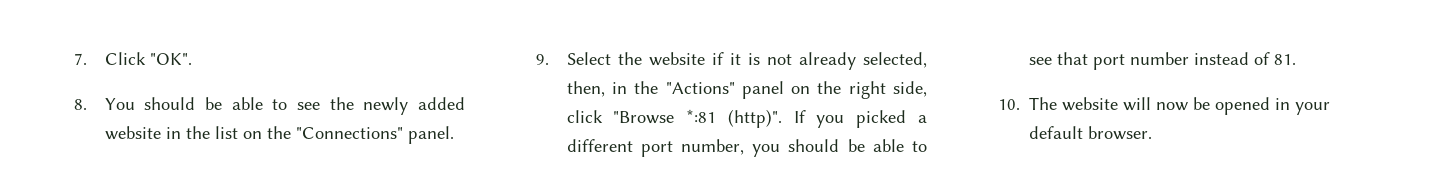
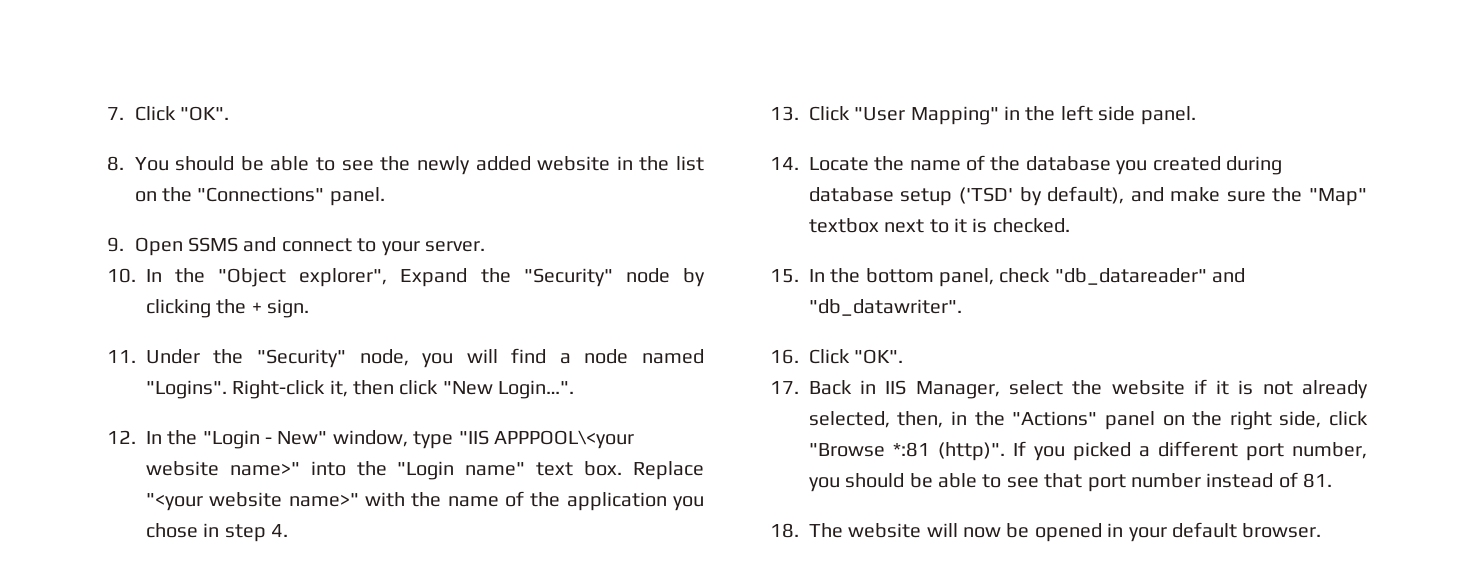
- 9. Select the website if it is not already selected, then, in the "Actions" panel on the right side, click "Browse *:81 (http)".
+ 9. Open SSMS and connect to your server.
+ 10. In the "Object explorer", Expand the "Security" node by clicking the + sign.
+ 11. Under the "Security" node, you will find a node named "Logins". Right-click it, then click "New Login…".
+ 12. In the "Login - New" window, type "IIS APPPOOL\<your website name>" into the "Login name" text box. Replace "<your website name>" with the name of the application you chose in step 4.
+ 13. Click "User Mapping" in the left side panel.
+ 14. Locate the name of the database you created during database setup ('TSD' by default), and make sure the "Map" textbox next to it is checked.
+ 15. In the bottom panel, check "db_datareader" and "db_datawriter".
+ 16. Click "OK".
+ 17. Back in IIS Manager, select the website if it is not already selected, then, in the "Actions" panel on the right side, click "Browse *:81 (http)".
- 10. The website will now be opened in your default browser.
+ 18. The website will now be opened in your default browser.

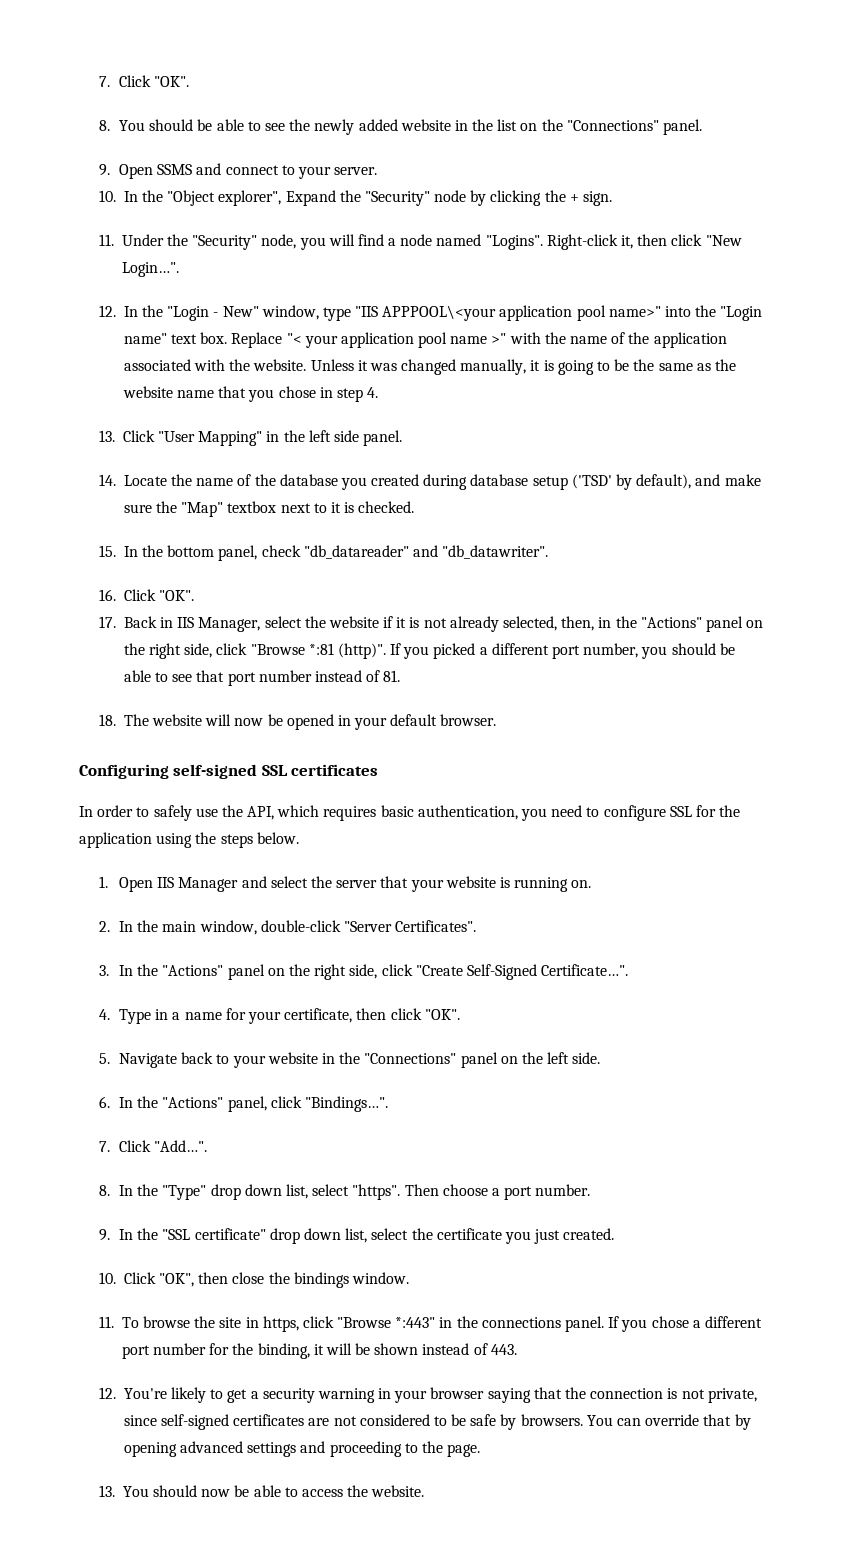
- 12. In the "Login - New" window, type "IIS APPPOOL\<your website name>" into the "Login name" text box.
+ 12. In the "Login - New" window, type "IIS APPPOOL\<your application pool name>" into the "Login name" text box.
- Replace "<your website name>" with the name of the application you chose in step 4.
+ Replace "< your application pool name >" with the name of the application associated with the website. Unless it was changed manually, it is going to be the same as the website name that you chose in step 4.
+ Configuring self-signed SSL certificates
+ In order to safely use the API, which requires basic authentication, you need to configure SSL for the application using the steps below.
+ 1. Open IIS Manager and select the server that your website is running on.
+ 2. In the main window, double-click "Server Certificates".
+ 3. In the "Actions" panel on the right side, click "Create Self-Signed Certificate…".
+ 4. Type in a name for your certificate, then click "OK".
+ 5. Navigate back to your website in the "Connections" panel on the left side.
+ 6. In the "Actions" panel, click "Bindings…".
+ 7. Click "Add…".
+ 8. In the "Type" drop down list, select "https". Then choose a port number.
+ 9. In the "SSL certificate" drop down list, select the certificate you just created.
+ 10. Click "OK", then close the bindings window.
+ 11. To browse the site in https, click "Browse *:443" in the connections panel. If you chose a different port number for the binding, it will be shown instead of 443.
+ 12. You're likely to get a security warning in your browser saying that the connection is not private, since self-signed certificates are not considered to be safe by browsers. You can override that by opening advanced settings and proceeding to the page.
+ 13. You should now be able to access the website.

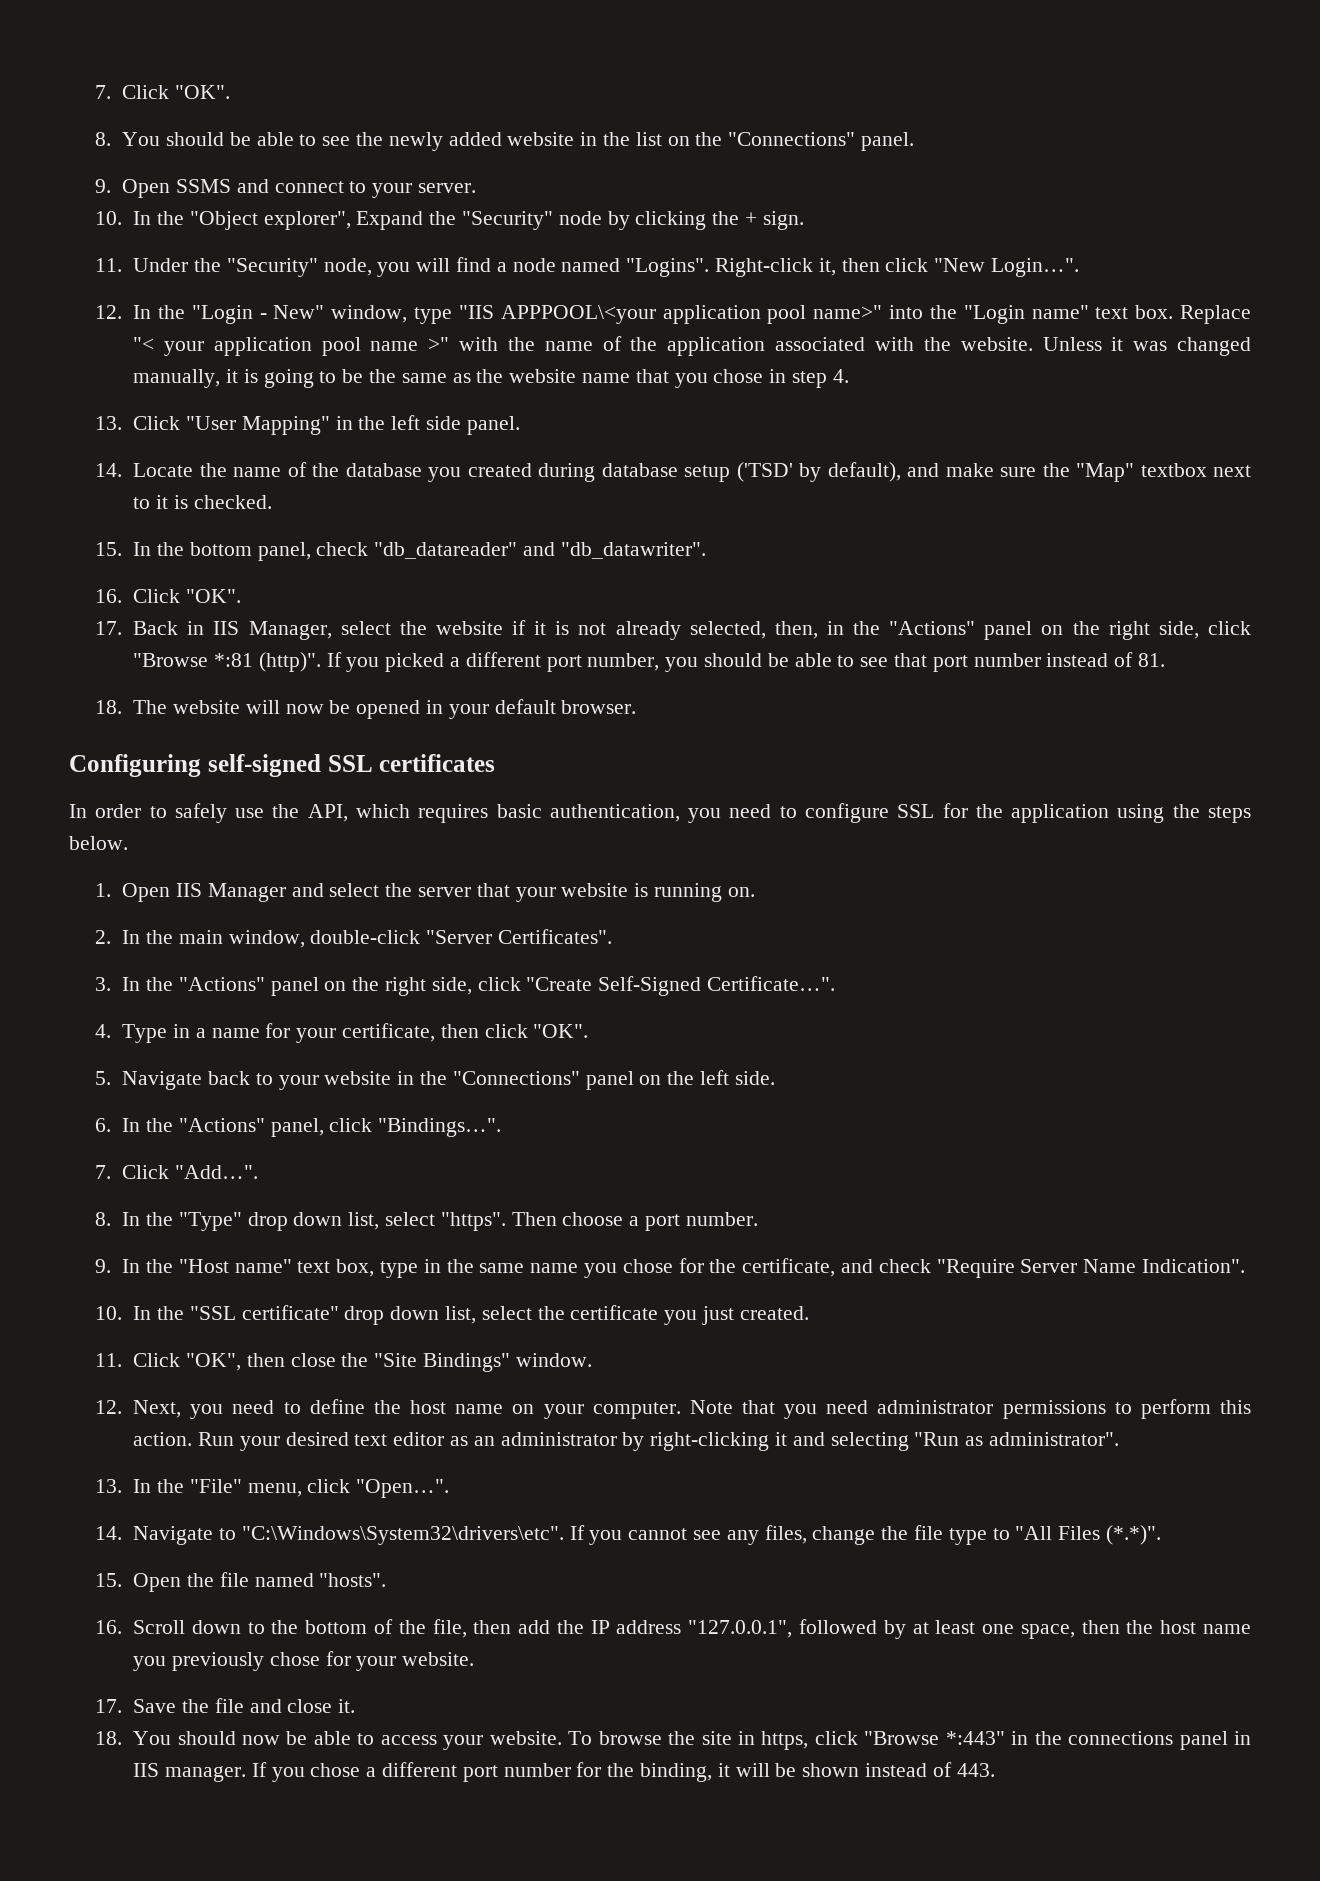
- 9. In the "SSL certificate" drop down list, select the certificate you just created.
+ 9. In the "Host name" text box, type in the same name you chose for the certificate, and check "Require Server Name Indication".
+ 10. In the "SSL certificate" drop down list, select the certificate you just created.
- 10. Click "OK", then close the bindings window.
+ 11. Click "OK", then close the "Site Bindings" window.
- 11. To browse the site in https, click "Browse *:443" in the connections panel.
+ 12. Next, you need to define the host name on your computer. Note that you need administrator permissions to perform this action. Run your desired text editor as an administrator by right-clicking it and selecting "Run as administrator".
+ 13. In the "File" menu, click "Open…".
+ 14. Navigate to "C:\Windows\System32\drivers\etc". If you cannot see any files, change the file type to "All Files (*.*)".
+ 15. Open the file named "hosts".
+ 16. Scroll down to the bottom of the file, then add the IP address "127.0.0.1", followed by at least one space, then the host name you previously chose for your website.
+ 17. Save the file and close it.
+ 18. You should now be able to access your website. To browse the site in https, click "Browse *:443" in the connections panel in IIS manager.
- 12. You're likely to get a security warning in your browser saying that the connection is not private, since self-signed certificates are not considered to be safe by browsers. You can override that by opening advanced settings and proceeding to the page.
- 13. You should now be able to access the website.

